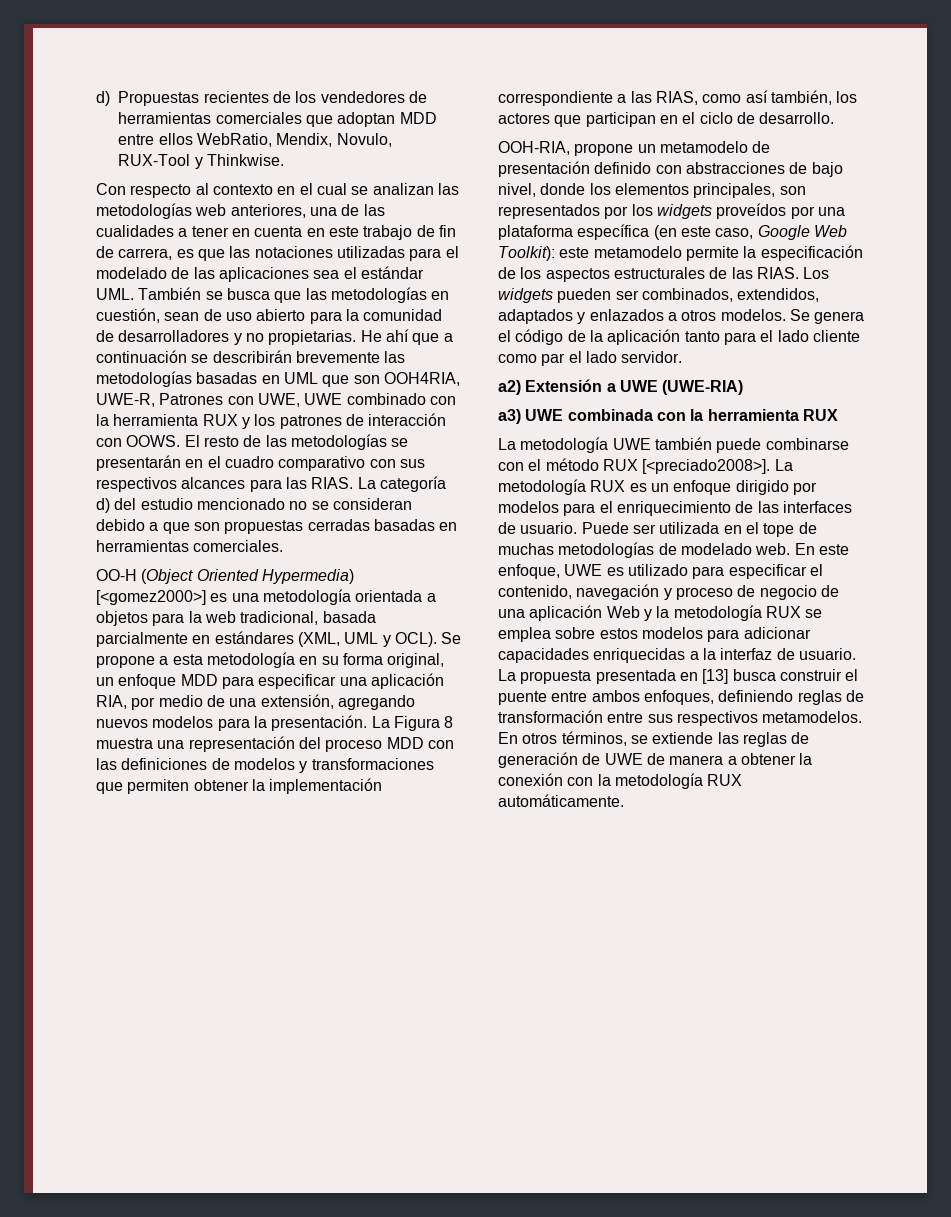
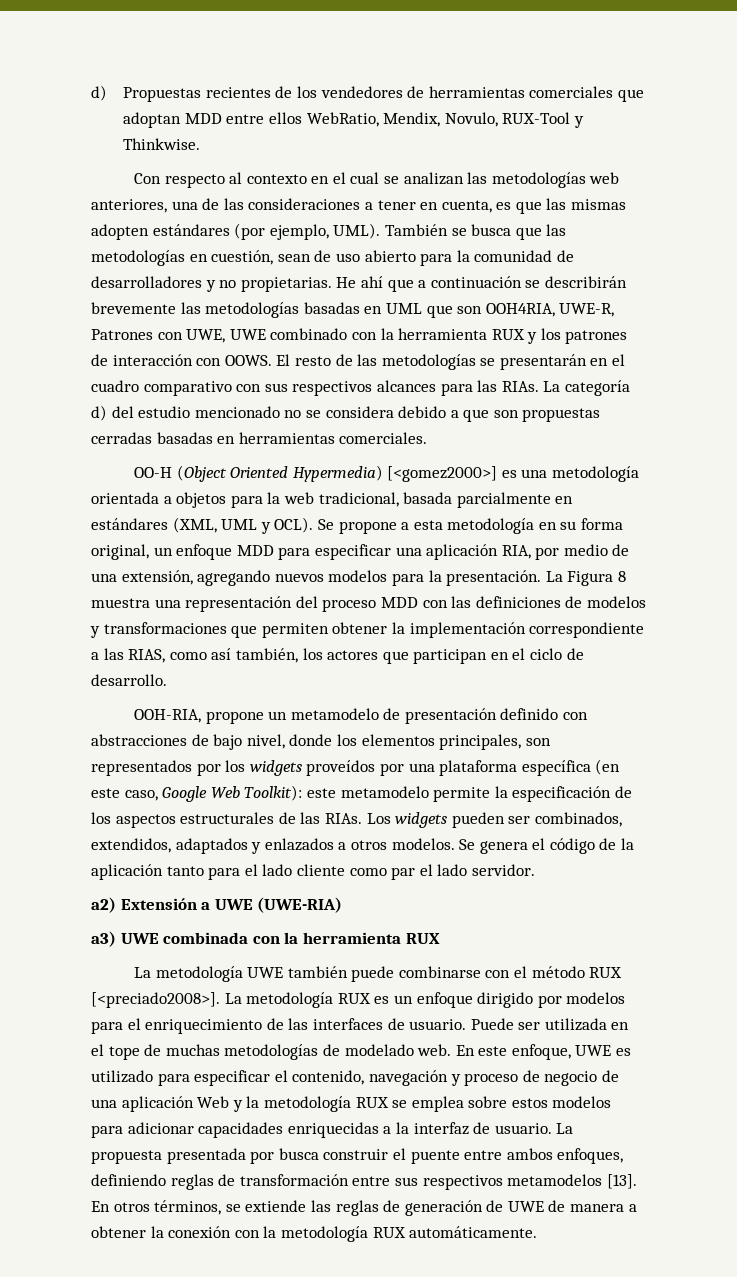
- Con respecto al contexto en el cual se analizan las metodologías web anteriores, una de las cualidades a tener en cuenta en este trabajo de fin de carrera, es que las notaciones utilizadas para el modelado de las aplicaciones sea el estándar UML. También se busca que las metodologías en cuestión, sean de uso abierto para la comunidad de desarrolladores y no propietarias.
+ Con respecto al contexto en el cual se analizan las metodologías web anteriores, una de las consideraciones a tener en cuenta, es que las mismas adopten estándares (por ejemplo, UML). También se busca que las metodologías en cuestión, sean de uso abierto para la comunidad de desarrolladores y no propietarias.
- El resto de las metodologías se presentarán en el cuadro comparativo con sus respectivos alcances para las RIAS.
+ El resto de las metodologías se presentarán en el cuadro comparativo con sus respectivos alcances para las RIAs.
- La categoría d) del estudio mencionado no se consideran debido a que son propuestas cerradas basadas en herramientas comerciales.
+ La categoría d) del estudio mencionado no se considera debido a que son propuestas cerradas basadas en herramientas comerciales.
- OOH-RIA, propone un metamodelo de presentación definido con abstracciones de bajo nivel, donde los elementos principales, son representados por los widgets proveídos por una plataforma específica (en este caso, Google Web Toolkit): este metamodelo permite la especificación de los aspectos estructurales de las RIAS.
+ OOH-RIA, propone un metamodelo de presentación definido con abstracciones de bajo nivel, donde los elementos principales, son representados por los widgets proveídos por una plataforma específica (en este caso, Google Web Toolkit): este metamodelo permite la especificación de los aspectos estructurales de las RIAs.
- La propuesta presentada en [13] busca construir el puente entre ambos enfoques, definiendo reglas de transformación entre sus respectivos metamodelos.
+ La propuesta presentada por busca construir el puente entre ambos enfoques, definiendo reglas de transformación entre sus respectivos metamodelos [13].

